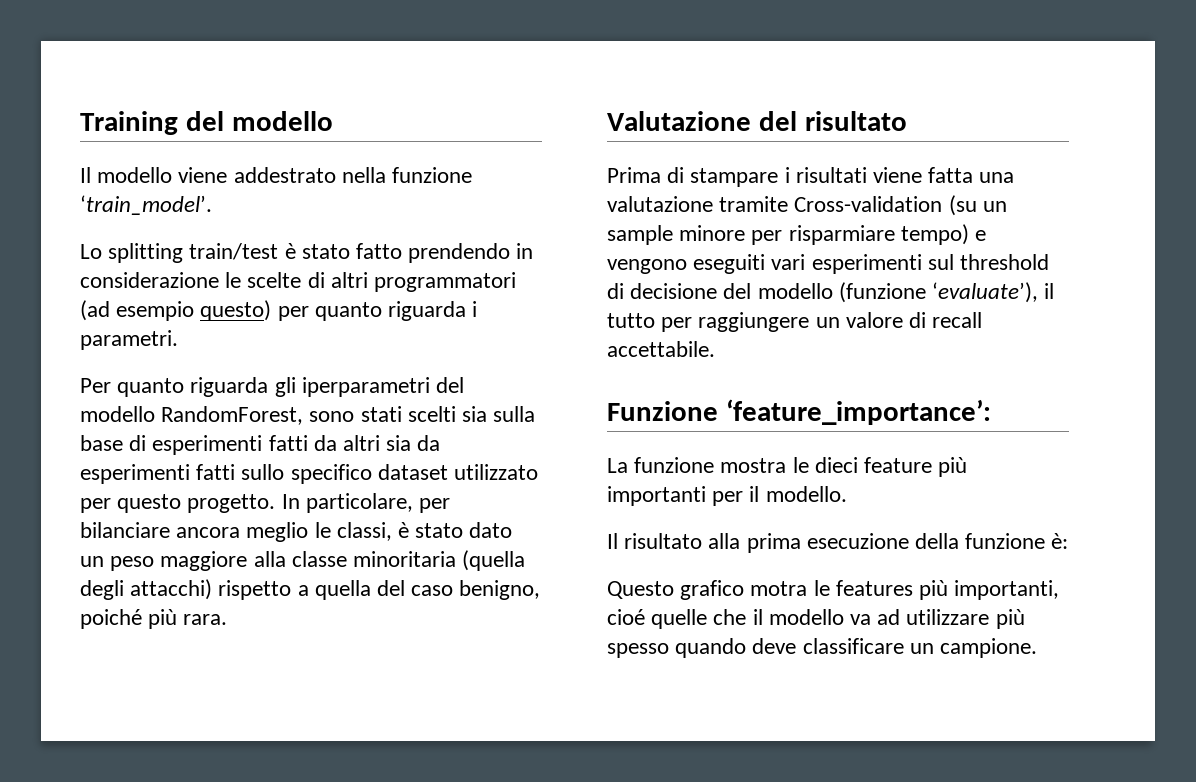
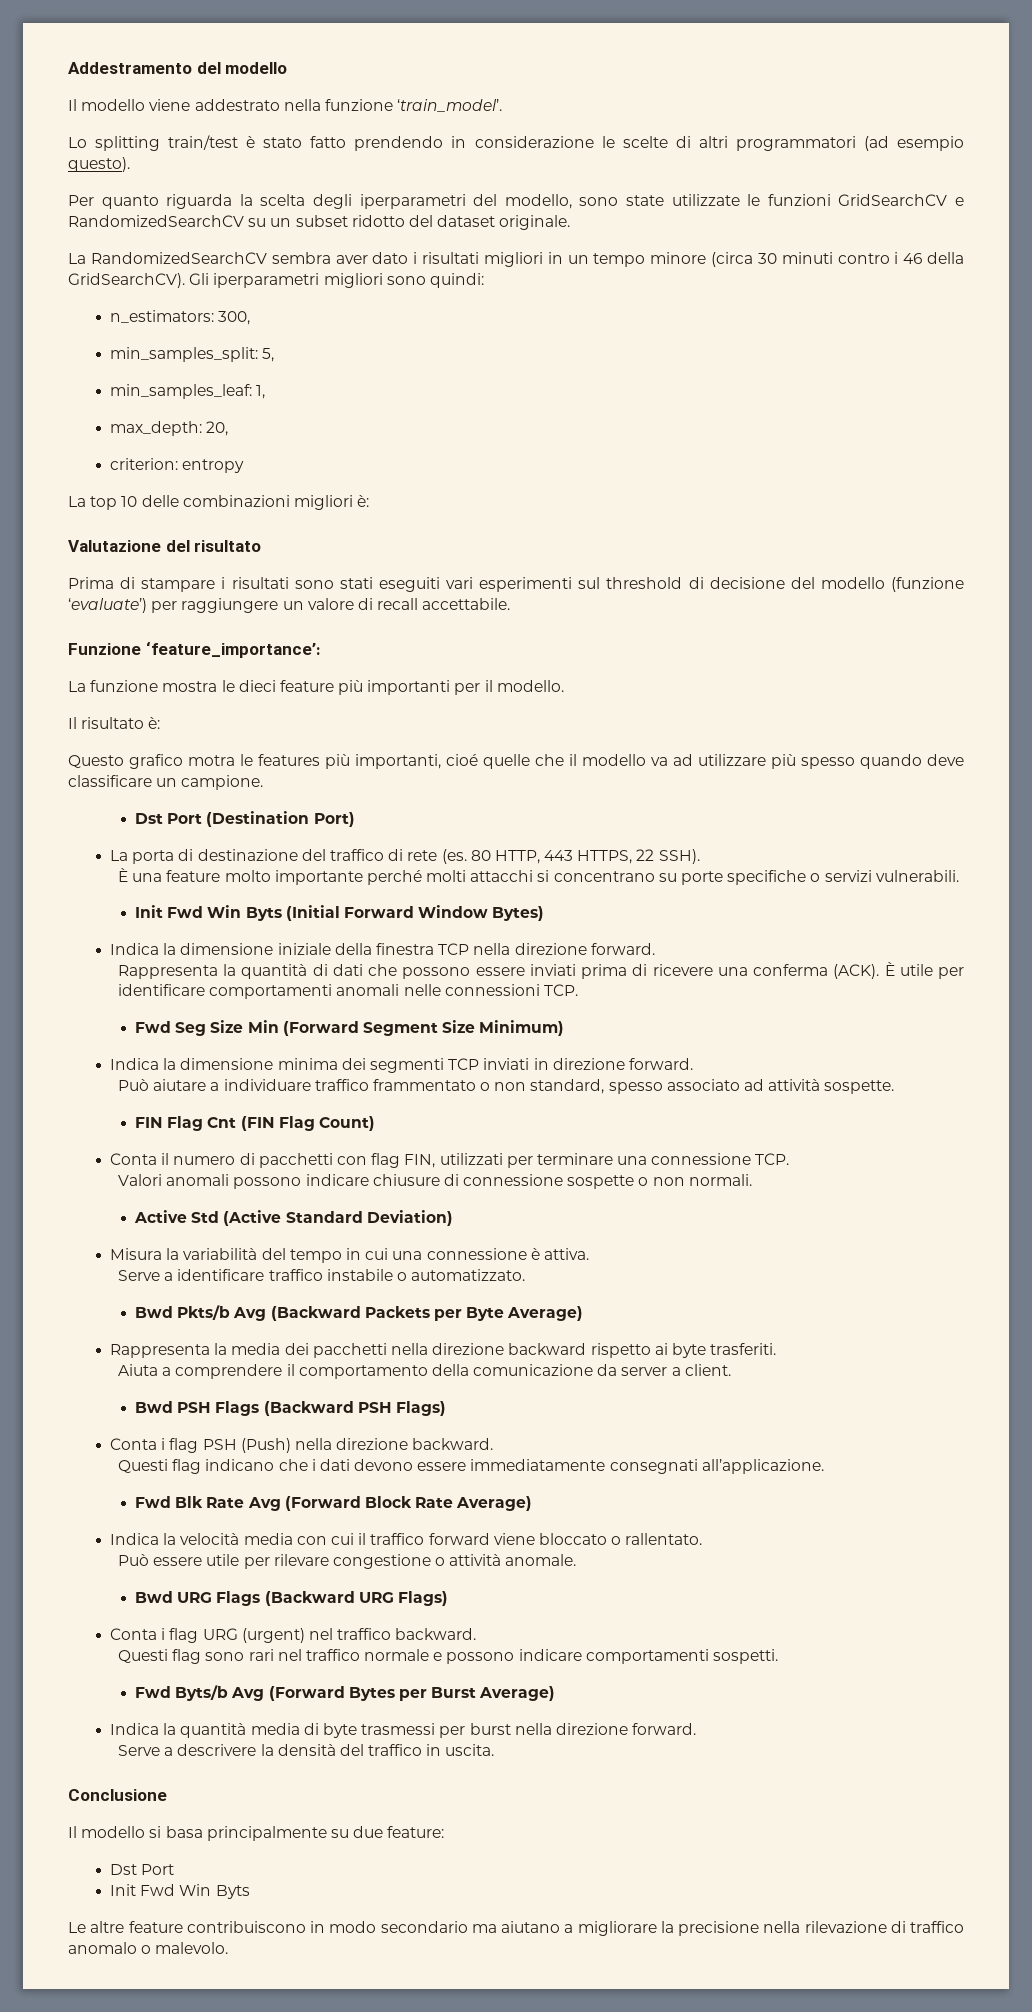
- Training del modello
+ Addestramento del modello
- Lo splitting train/test è stato fatto prendendo in considerazione le scelte di altri programmatori (ad esempio questo) per quanto riguarda i parametri.
- Per quanto riguarda gli iperparametri del modello RandomForest, sono stati scelti sia sulla base di esperimenti fatti da altri sia da esperimenti fatti sullo specifico dataset utilizzato per questo progetto. In particolare, per bilanciare ancora meglio le classi, è stato dato un peso maggiore alla classe minoritaria (quella degli attacchi) rispetto a quella del caso benigno, poiché più rara.
+ Lo splitting train/test è stato fatto prendendo in considerazione le scelte di altri programmatori (ad esempio questo).
+ Per quanto riguarda la scelta degli iperparametri del modello, sono state utilizzate le funzioni GridSearchCV e RandomizedSearchCV su un subset ridotto del dataset originale.
+ La RandomizedSearchCV sembra aver dato i risultati migliori in un tempo minore (circa 30 minuti contro i 46 della GridSearchCV). Gli iperparametri migliori sono quindi:
+ n_estimators: 300,
+ min_samples_split: 5,
+ min_samples_leaf: 1,
+ max_depth: 20,
+ criterion: entropy
+ La top 10 delle combinazioni migliori è:
- Prima di stampare i risultati viene fatta una valutazione tramite Cross-validation (su un sample minore per risparmiare tempo) e vengono eseguiti vari esperimenti sul threshold di decisione del modello (funzione ‘evaluate’), il tutto per raggiungere un valore di recall accettabile.
+ Prima di stampare i risultati sono stati eseguiti vari esperimenti sul threshold di decisione del modello (funzione ‘evaluate’) per raggiungere un valore di recall accettabile.
- Il risultato alla prima esecuzione della funzione è:
+ Il risultato è:
+ Dst Port (Destination Port)
+ La porta di destinazione del traffico di rete (es. 80 HTTP, 443 HTTPS, 22 SSH).
+ È una feature molto importante perché molti attacchi si concentrano su porte specifiche o servizi vulnerabili.
+ Init Fwd Win Byts (Initial Forward Window Bytes)
+ Indica la dimensione iniziale della finestra TCP nella direzione forward.
+ Rappresenta la quantità di dati che possono essere inviati prima di ricevere una conferma (ACK). È utile per identificare comportamenti anomali nelle connessioni TCP.
+ Fwd Seg Size Min (Forward Segment Size Minimum)
+ Indica la dimensione minima dei segmenti TCP inviati in direzione forward.
+ Può aiutare a individuare traffico frammentato o non standard, spesso associato ad attività sospette.
+ FIN Flag Cnt (FIN Flag Count)
+ Conta il numero di pacchetti con flag FIN, utilizzati per terminare una connessione TCP.
+ Valori anomali possono indicare chiusure di connessione sospette o non normali.
+ Active Std (Active Standard Deviation)
+ Misura la variabilità del tempo in cui una connessione è attiva.
+ Serve a identificare traffico instabile o automatizzato.
+ Bwd Pkts/b Avg (Backward Packets per Byte Average)
+ Rappresenta la media dei pacchetti nella direzione backward rispetto ai byte trasferiti.
+ Aiuta a comprendere il comportamento della comunicazione da server a client.
+ Bwd PSH Flags (Backward PSH Flags)
+ Conta i flag PSH (Push) nella direzione backward.
+ Questi flag indicano che i dati devono essere immediatamente consegnati all’applicazione.
+ Fwd Blk Rate Avg (Forward Block Rate Average)
+ Indica la velocità media con cui il traffico forward viene bloccato o rallentato.
+ Può essere utile per rilevare congestione o attività anomale.
+ Bwd URG Flags (Backward URG Flags)
+ Conta i flag URG (urgent) nel traffico backward.
+ Questi flag sono rari nel traffico normale e possono indicare comportamenti sospetti.
+ Fwd Byts/b Avg (Forward Bytes per Burst Average)
+ Indica la quantità media di byte trasmessi per burst nella direzione forward.
+ Serve a descrivere la densità del traffico in uscita.
+ Conclusione
+ Il modello si basa principalmente su due feature:
+ Dst Port
+ Init Fwd Win Byts
+ Le altre feature contribuiscono in modo secondario ma aiutano a migliorare la precisione nella rilevazione di traffico anomalo o malevolo.

